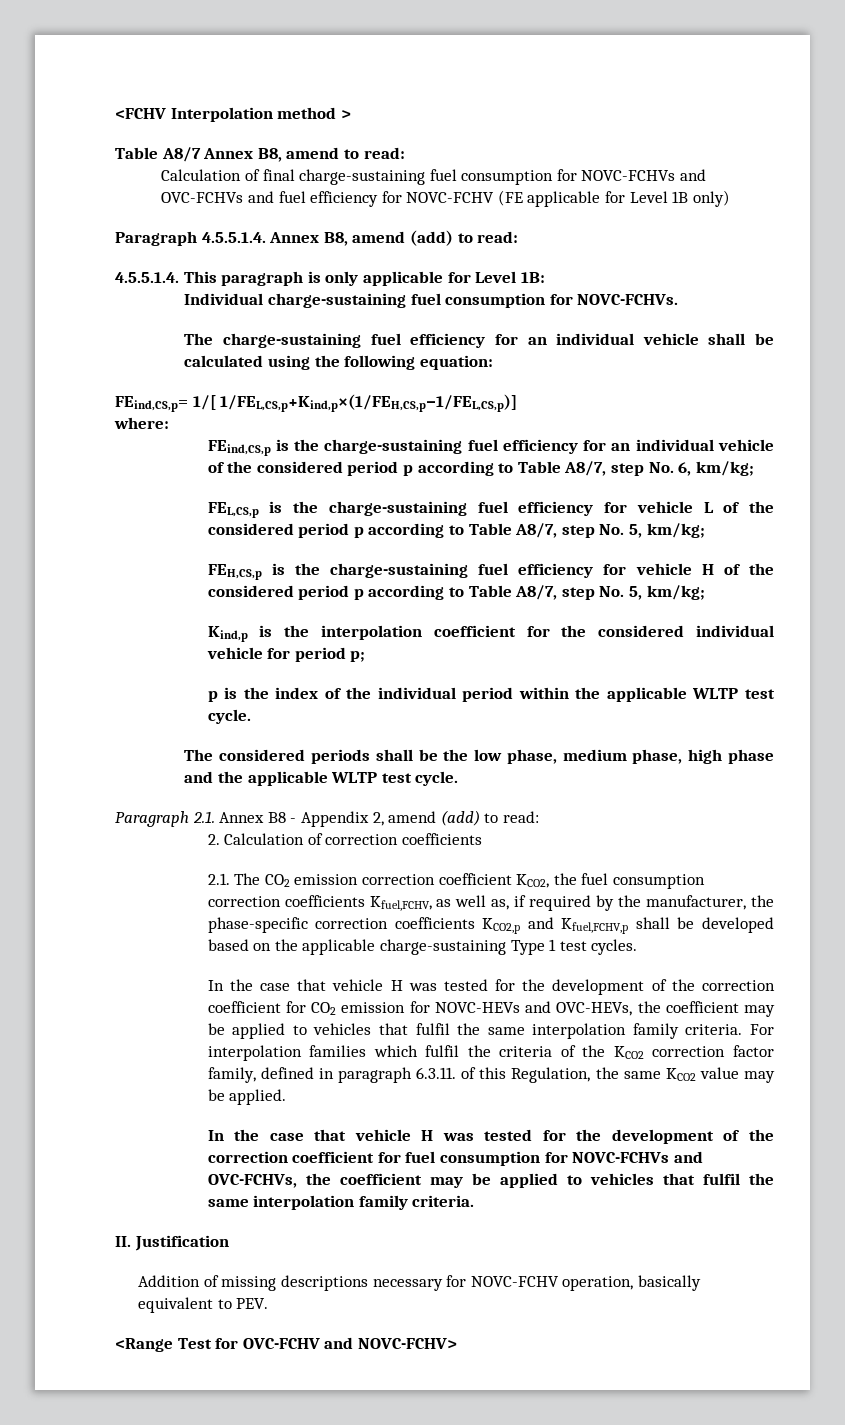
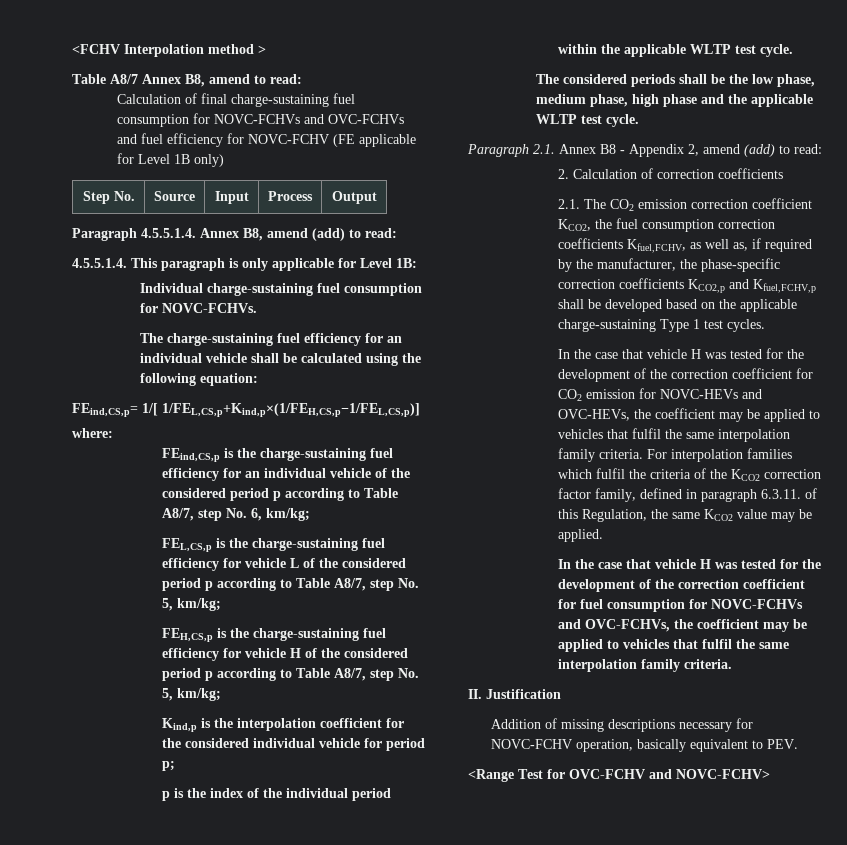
+ Step No. | Source | Input | Process | Output

